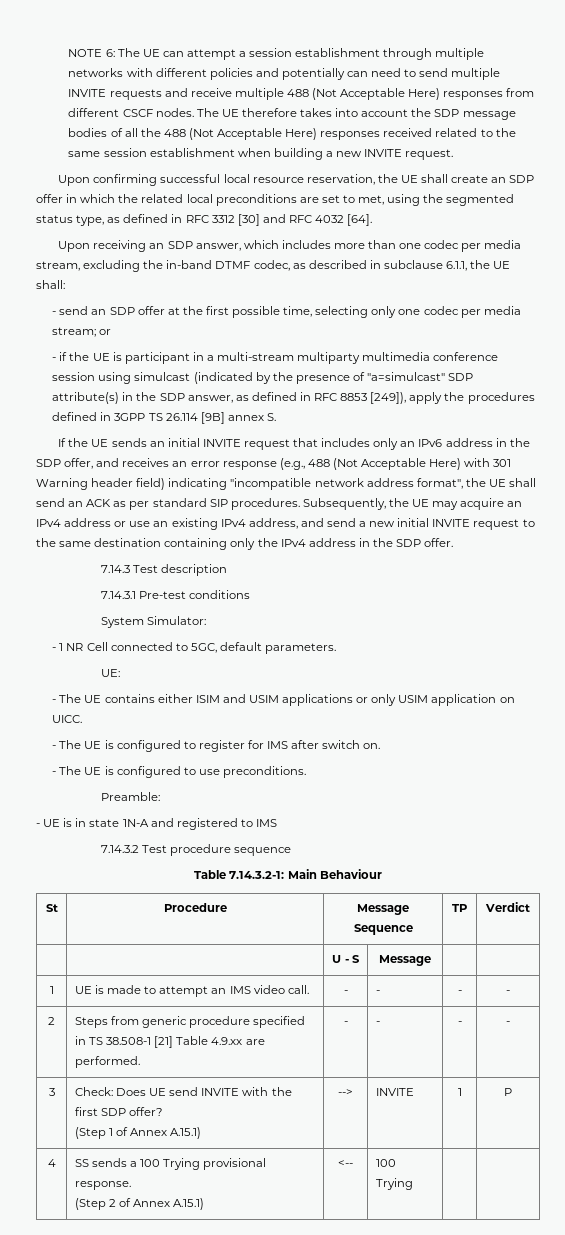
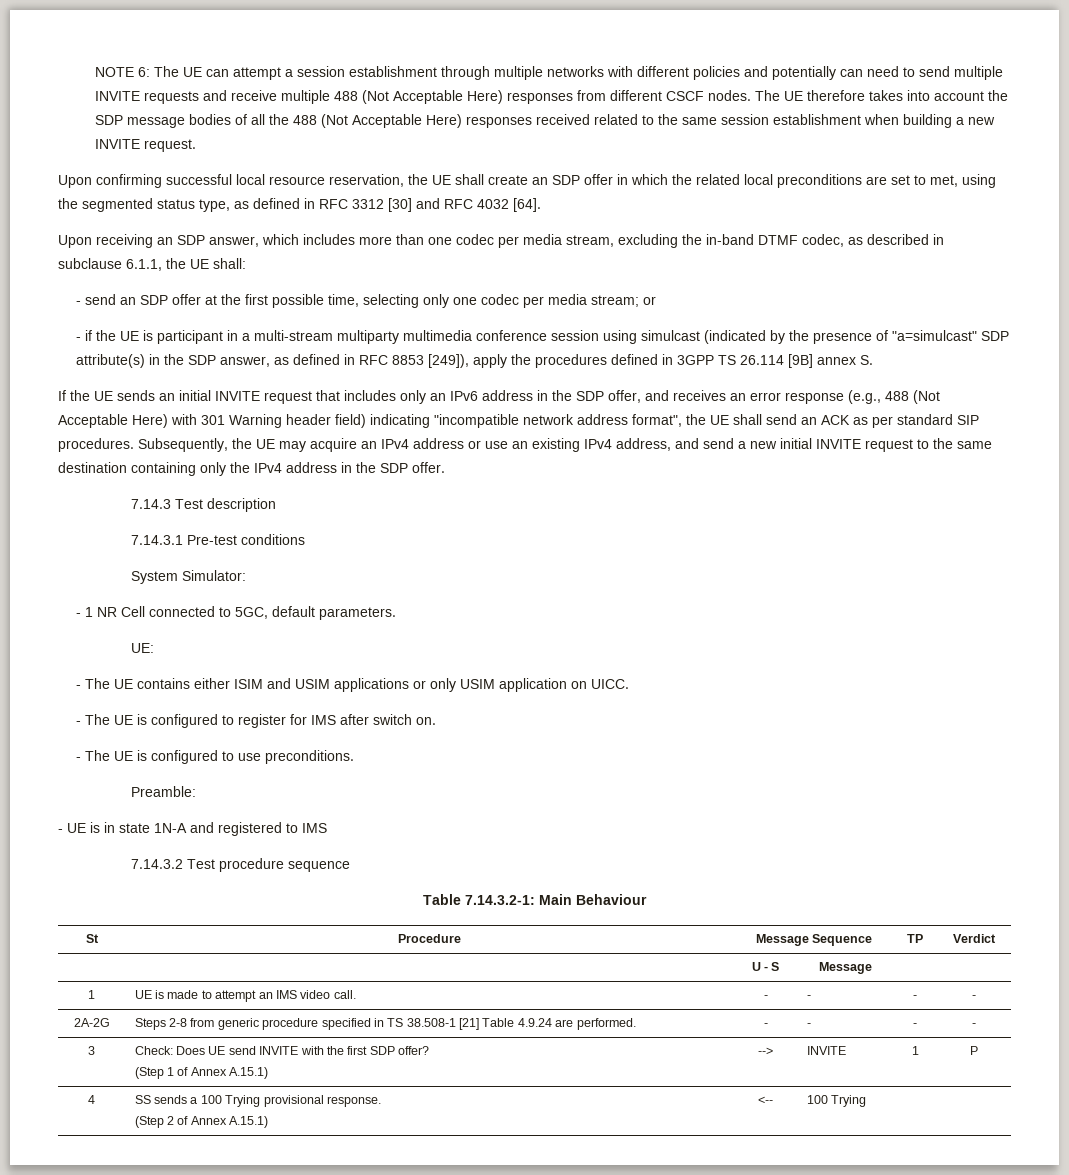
- 2 | Steps from generic procedure specified in TS 38.508-1 [21] Table 4.9.xx are performed. | - | - | - | -
+ 2A-2G | Steps 2-8 from generic procedure specified in TS 38.508-1 [21] Table 4.9.24 are performed. | - | - | - | -

